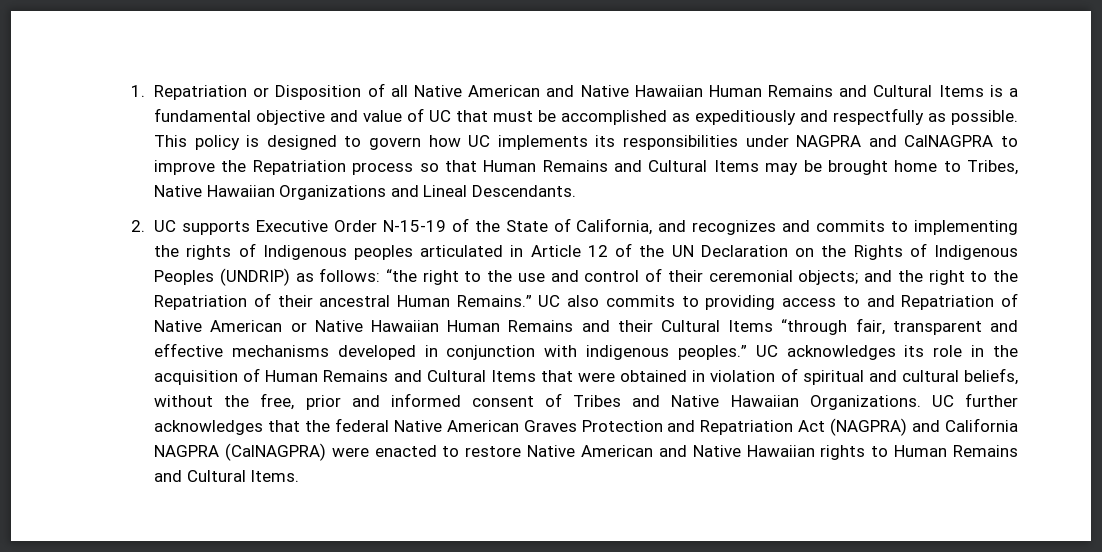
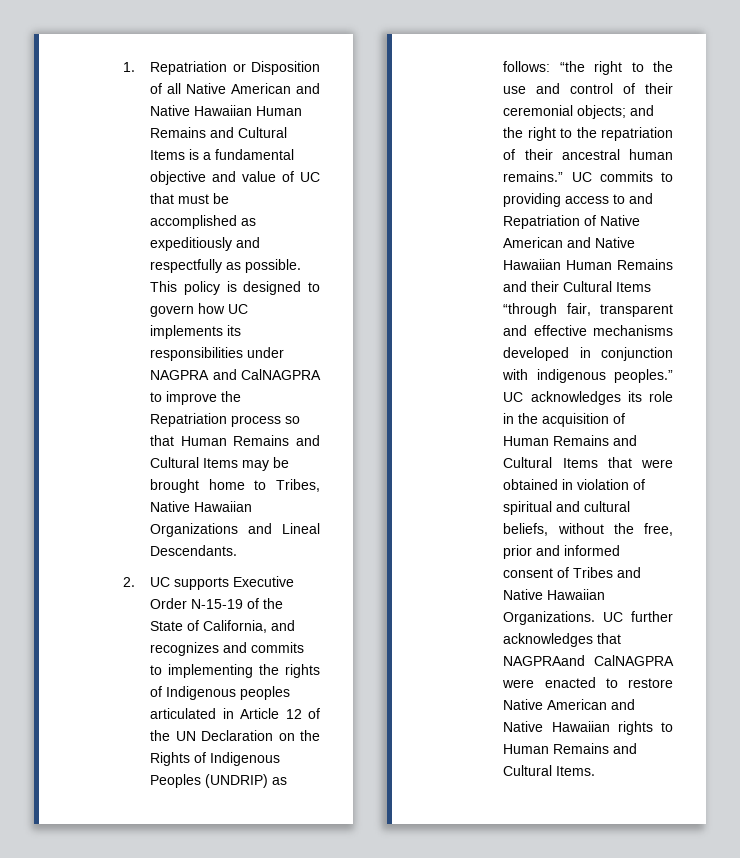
- and the right to the Repatriation of their ancestral Human Remains.” UC also commits to providing access to and Repatriation of Native American or Native Hawaiian Human Remains and their Cultural Items “through fair, transparent and effective mechanisms developed in conjunction with indigenous peoples.”
+ and the right to the repatriation of their ancestral human remains.” UC commits to providing access to and Repatriation of Native American and Native Hawaiian Human Remains and their Cultural Items “through fair, transparent and effective mechanisms developed in conjunction with indigenous peoples.”
- UC further acknowledges that the federal Native American Graves Protection and Repatriation Act (NAGPRA) and California NAGPRA (CalNAGPRA) were enacted to restore Native American and Native Hawaiian rights to Human Remains and Cultural Items.
+ UC further acknowledges that NAGPRAand CalNAGPRA were enacted to restore Native American and Native Hawaiian rights to Human Remains and Cultural Items.

